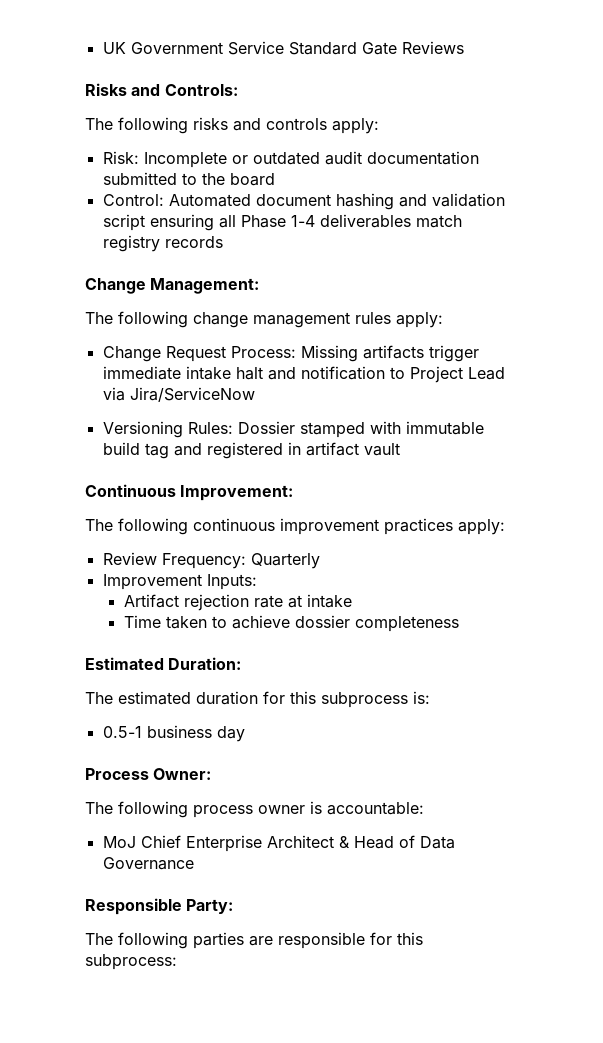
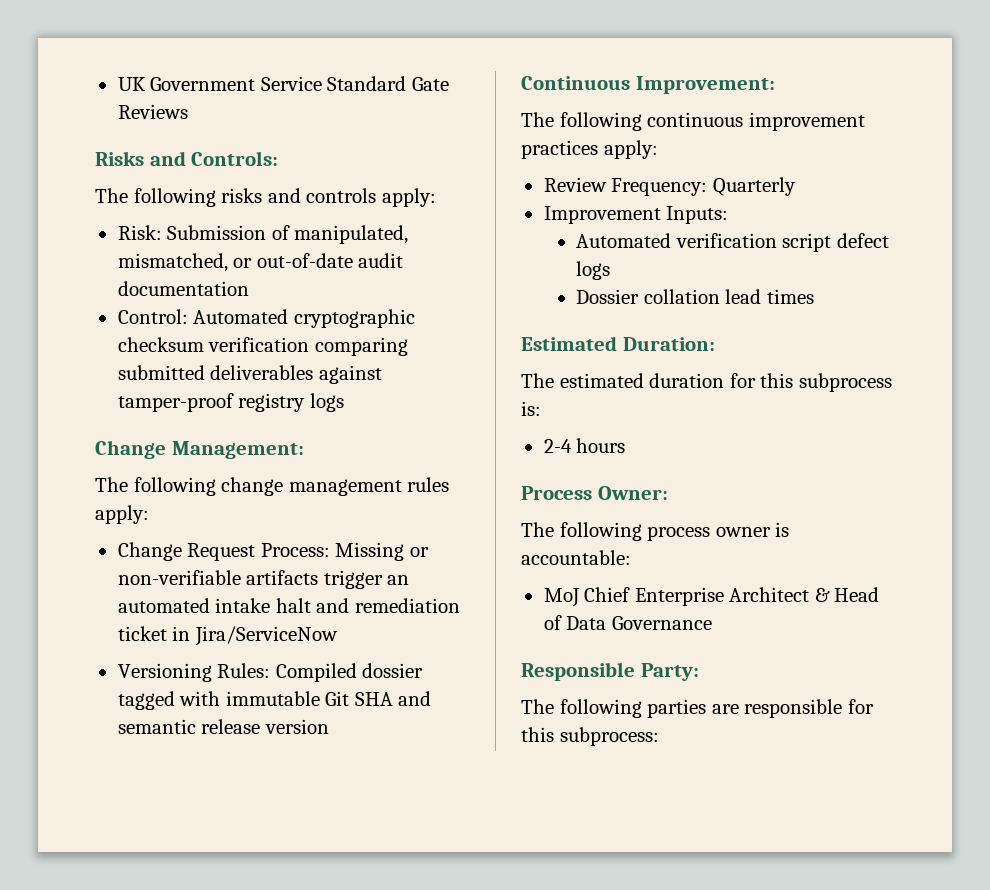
- Risk: Incomplete or outdated audit documentation submitted to the board
- Control: Automated document hashing and validation script ensuring all Phase 1-4 deliverables match registry records
+ Risk: Submission of manipulated, mismatched, or out-of-date audit documentation
+ Control: Automated cryptographic checksum verification comparing submitted deliverables against tamper-proof registry logs
- Change Request Process: Missing artifacts trigger immediate intake halt and notification to Project Lead via Jira/ServiceNow
- Versioning Rules: Dossier stamped with immutable build tag and registered in artifact vault
+ Change Request Process: Missing or non-verifiable artifacts trigger an automated intake halt and remediation ticket in Jira/ServiceNow
+ Versioning Rules: Compiled dossier tagged with immutable Git SHA and semantic release version
- Artifact rejection rate at intake
- Time taken to achieve dossier completeness
+ Automated verification script defect logs
+ Dossier collation lead times
- 0.5-1 business day
+ 2-4 hours

